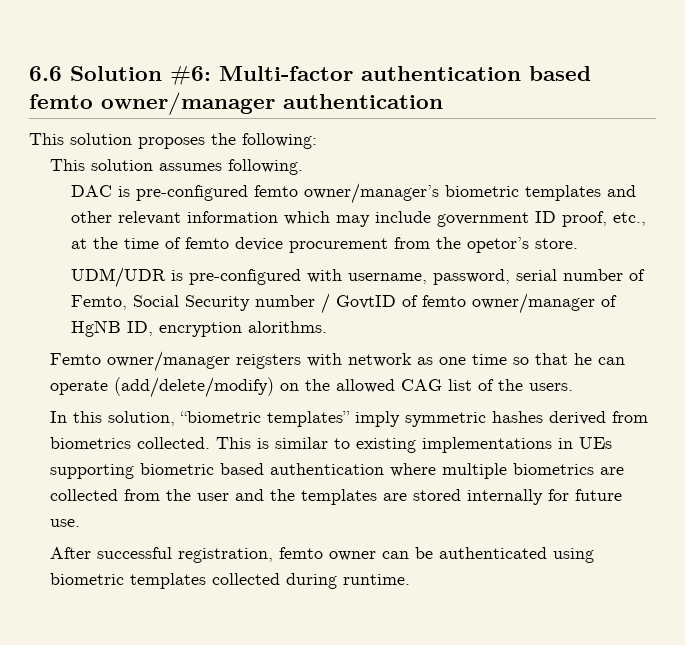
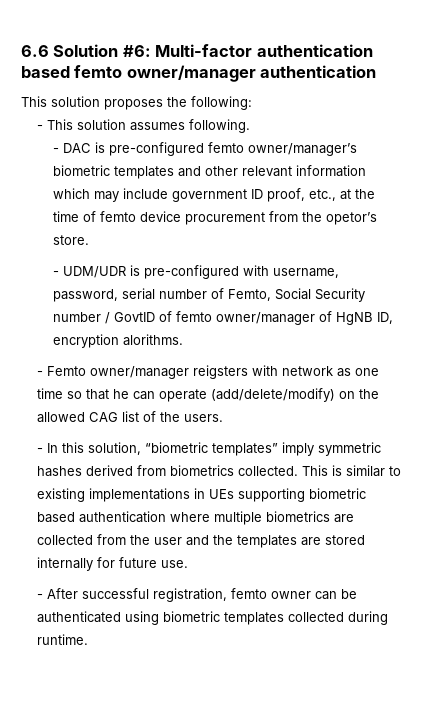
- This solution assumes following.
+ - This solution assumes following.
- DAC is pre-configured femto owner/manager’s biometric templates and other relevant information which may include government ID proof, etc., at the time of femto device procurement from the opetor’s store.
+ - DAC is pre-configured femto owner/manager’s biometric templates and other relevant information which may include government ID proof, etc., at the time of femto device procurement from the opetor’s store.
- UDM/UDR is pre-configured with username, password, serial number of Femto, Social Security number / GovtID of femto owner/manager of HgNB ID, encryption alorithms.
+ - UDM/UDR is pre-configured with username, password, serial number of Femto, Social Security number / GovtID of femto owner/manager of HgNB ID, encryption alorithms.
- Femto owner/manager reigsters with network as one time so that he can operate (add/delete/modify) on the allowed CAG list of the users.
+ - Femto owner/manager reigsters with network as one time so that he can operate (add/delete/modify) on the allowed CAG list of the users.
- In this solution, “biometric templates” imply symmetric hashes derived from biometrics collected.
+ - In this solution, “biometric templates” imply symmetric hashes derived from biometrics collected.
- After successful registration, femto owner can be authenticated using biometric templates collected during runtime.
+ - After successful registration, femto owner can be authenticated using biometric templates collected during runtime.

